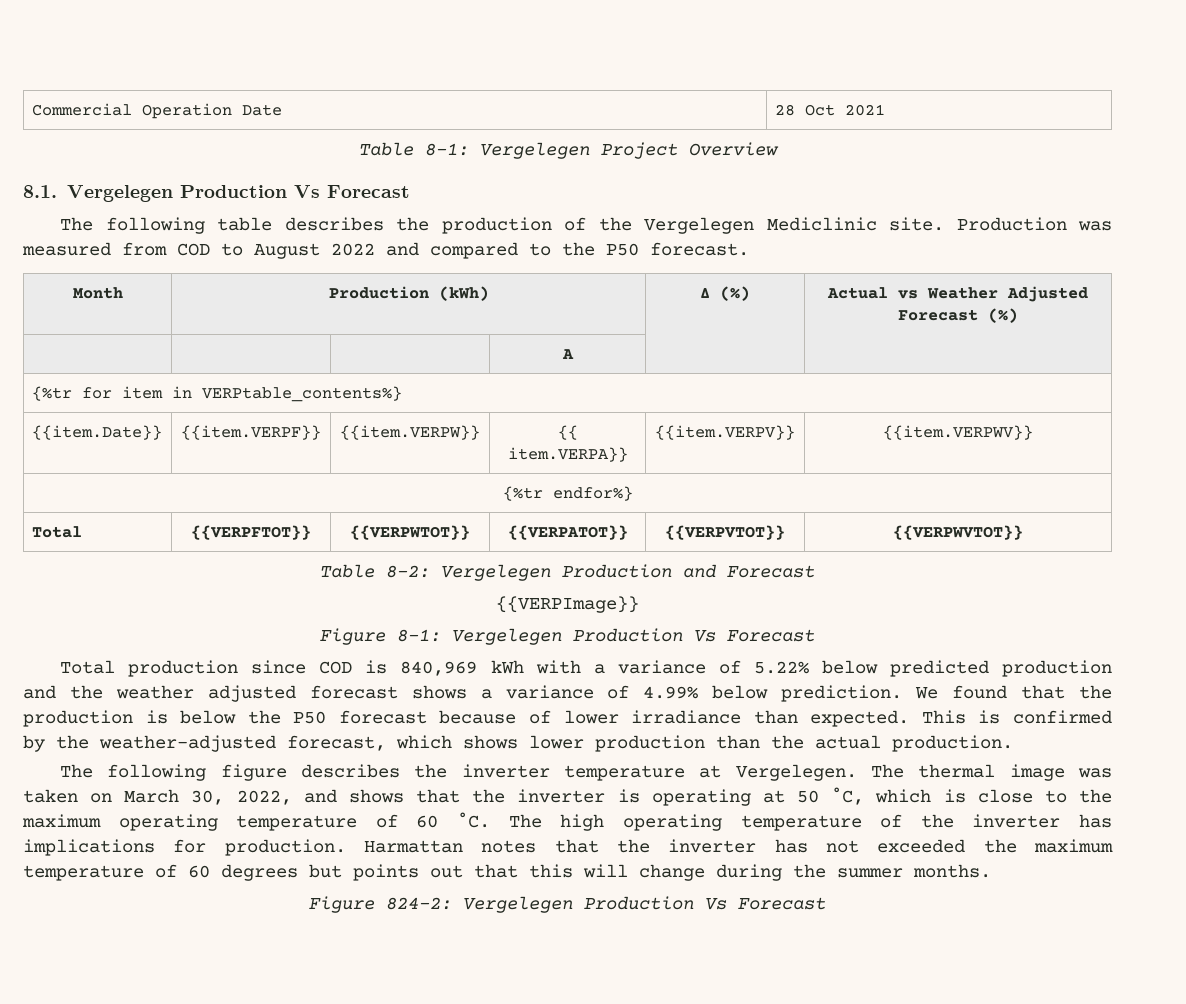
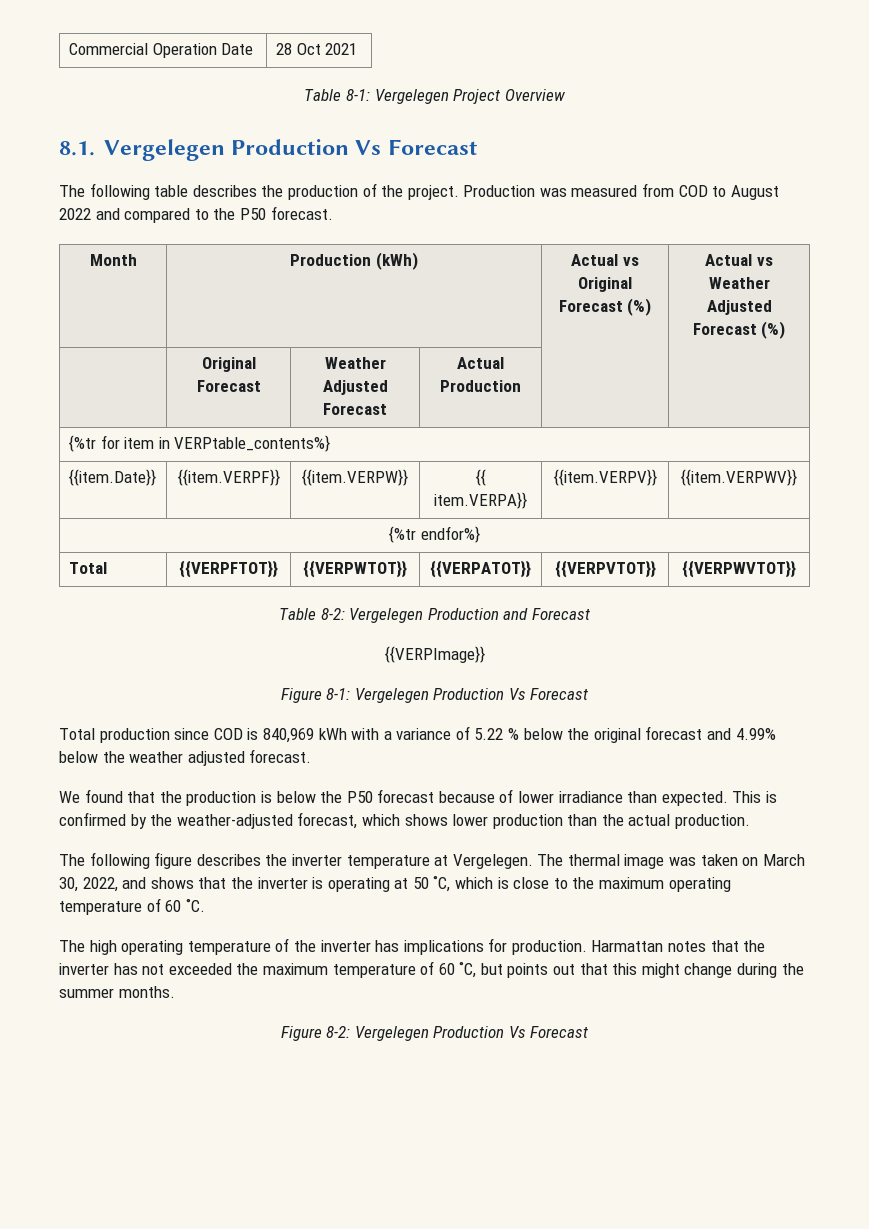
- The following table describes the production of the Vergelegen Mediclinic site.
+ The following table describes the production of the project.
- Month | Production (kWh) | Δ (%) | Actual vs Weather Adjusted Forecast (%)
+ Month | Production (kWh) | Actual vs Original Forecast (%) | Actual vs Weather Adjusted Forecast (%)
- | | | A | |
+ | Original Forecast | Weather Adjusted Forecast | Actual Production | |
- Total production since COD is 840,969 kWh with a variance of 5.22% below predicted production and the weather adjusted forecast shows a variance of 4.99% below prediction. We found that the production is below the P50 forecast because of lower irradiance than expected.
+ Total production since COD is 840,969 kWh with a variance of 5.22 % below the original forecast and 4.99% below the weather adjusted forecast.
+ We found that the production is below the P50 forecast because of lower irradiance than expected.
- The thermal image was taken on March 30, 2022, and shows that the inverter is operating at 50 ˚C, which is close to the maximum operating temperature of 60 ˚C. The high operating temperature of the inverter has implications for production.
+ The thermal image was taken on March 30, 2022, and shows that the inverter is operating at 50 ˚C, which is close to the maximum operating temperature of 60 ˚C.
+ The high operating temperature of the inverter has implications for production.
- Harmattan notes that the inverter has not exceeded the maximum temperature of 60 degrees but points out that this will change during the summer months.
+ Harmattan notes that the inverter has not exceeded the maximum temperature of 60 ˚C, but points out that this might change during the summer months.
- Figure 824-2: Vergelegen Production Vs Forecast
+ Figure 8-2: Vergelegen Production Vs Forecast

